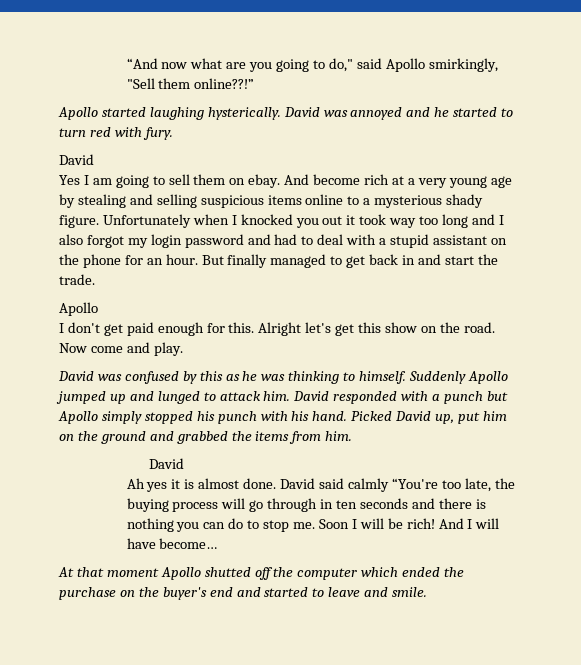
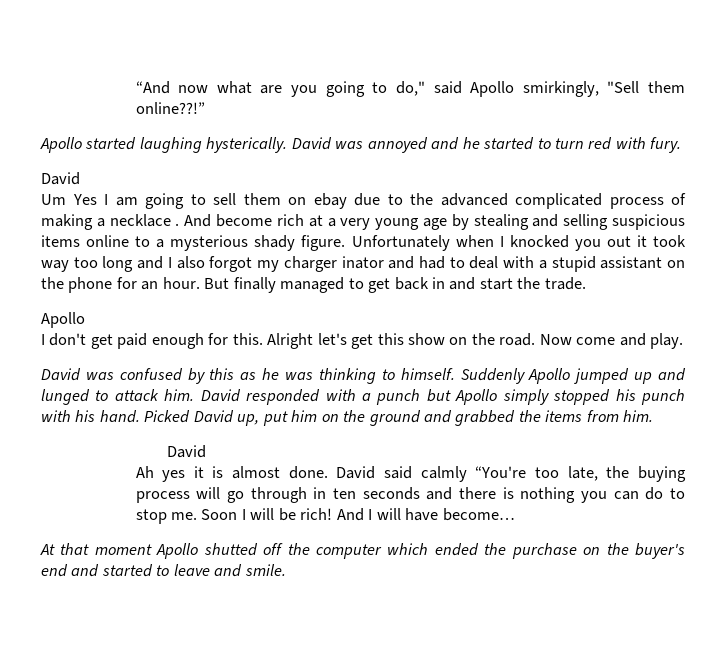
- Yes I am going to sell them on ebay.
+ Um Yes I am going to sell them on ebay due to the advanced complicated process of making a necklace .
- Unfortunately when I knocked you out it took way too long and I also forgot my login password and had to deal with a stupid assistant on the phone for an hour.
+ Unfortunately when I knocked you out it took way too long and I also forgot my charger inator and had to deal with a stupid assistant on the phone for an hour.

